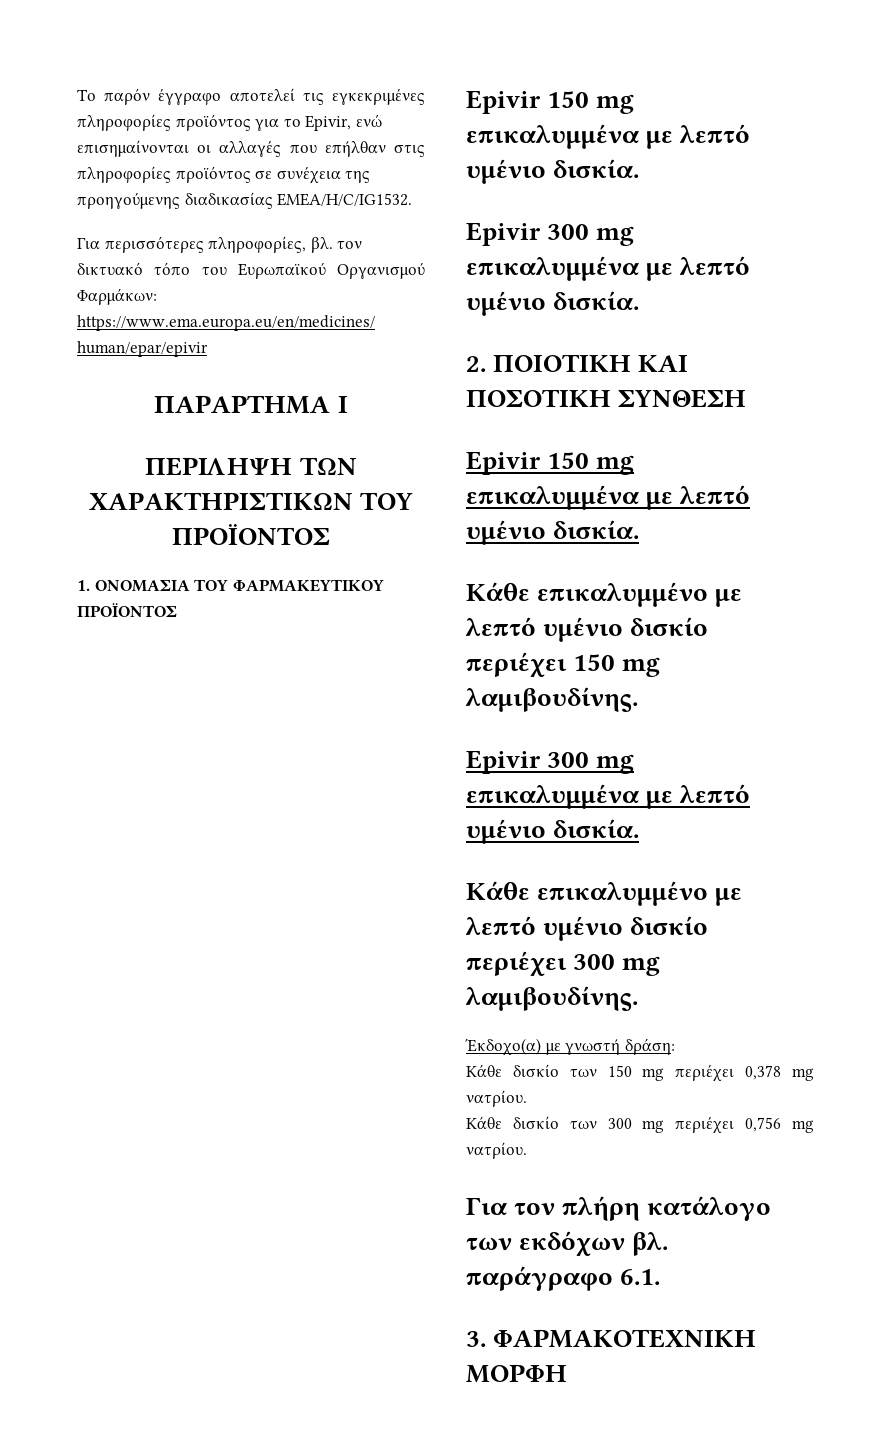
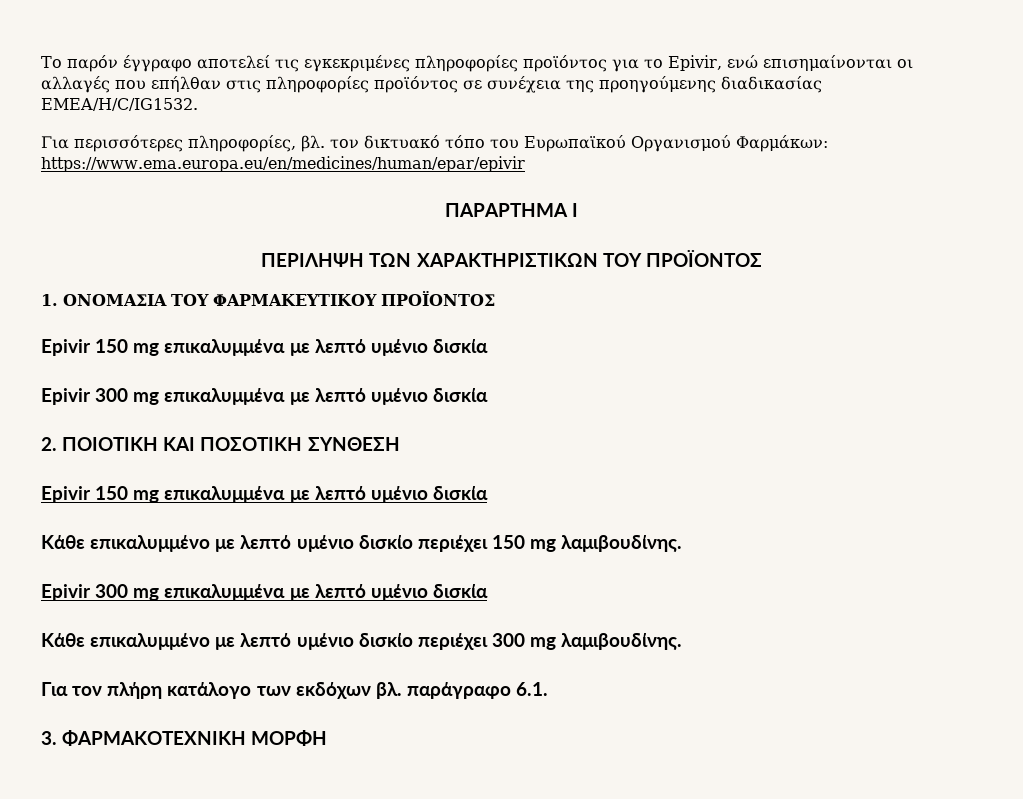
  1. ONOMAΣIA ΤΟΥ ΦΑΡΜΑΚΕΥΤΙΚΟΥ ΠΡΟΪΟΝΤΟΣ
- Epivir 150 mg επικαλυμμένα με λεπτό υμένιο δισκία.
- Epivir 300 mg επικαλυμμένα με λεπτό υμένιο δισκία.
+ Epivir 150 mg επικαλυμμένα με λεπτό υμένιο δισκία
+ Epivir 300 mg επικαλυμμένα με λεπτό υμένιο δισκία
  2. ΠΟΙΟΤΙΚΗ ΚΑΙ ΠΟΣΟΤΙΚΗ ΣΥΝΘΕΣΗ
- Epivir 150 mg επικαλυμμένα με λεπτό υμένιο δισκία.
+ Epivir 150 mg επικαλυμμένα με λεπτό υμένιο δισκία
  Κάθε επικαλυμμένο με λεπτό υμένιο δισκίο περιέχει 150 mg λαμιβουδίνης.
- Epivir 300 mg επικαλυμμένα με λεπτό υμένιο δισκία.
+ Epivir 300 mg επικαλυμμένα με λεπτό υμένιο δισκία
- Έκδοχο(α) με γνωστή δράση:
- Κάθε δισκίο των 150 mg περιέχει 0,378 mg νατρίου.
- Κάθε δισκίο των 300 mg περιέχει 0,756 mg νατρίου.

